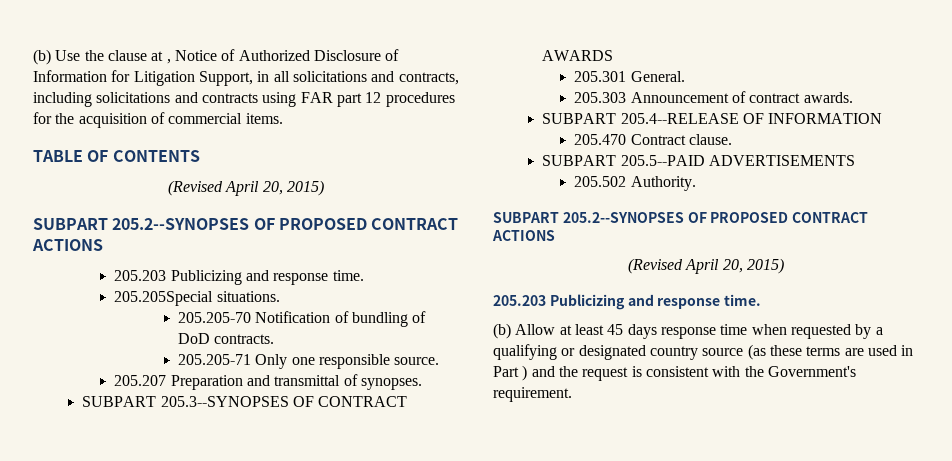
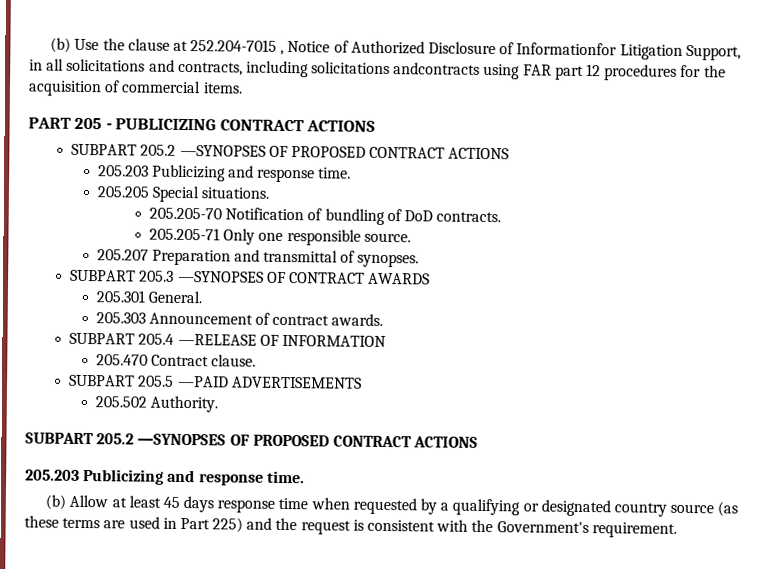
- (b) Use the clause at , Notice of Authorized Disclosure of Information for Litigation Support, in all solicitations and contracts, including solicitations and contracts using FAR part 12 procedures for the acquisition of commercial items.
+ (b) Use the clause at 252.204-7015 , Notice of Authorized Disclosure of Informationfor Litigation Support, in all solicitations and contracts, including solicitations andcontracts using FAR part 12 procedures for the acquisition of commercial items.
- TABLE OF CONTENTS
- (Revised April 20, 2015)
- SUBPART 205.2--SYNOPSES OF PROPOSED CONTRACT ACTIONS
+ PART 205 - PUBLICIZING CONTRACT ACTIONS
+ SUBPART 205.2 —SYNOPSES OF PROPOSED CONTRACT ACTIONS
  205.203 Publicizing and response time.
- 205.205Special situations.
+ 205.205 Special situations.
- SUBPART 205.3--SYNOPSES OF CONTRACT AWARDS
+ SUBPART 205.3 —SYNOPSES OF CONTRACT AWARDS
- SUBPART 205.4--RELEASE OF INFORMATION
+ SUBPART 205.4 —RELEASE OF INFORMATION
- SUBPART 205.5--PAID ADVERTISEMENTS
+ SUBPART 205.5 —PAID ADVERTISEMENTS
  205.502 Authority.
- SUBPART 205.2--SYNOPSES OF PROPOSED CONTRACT ACTIONS
- (Revised April 20, 2015)
+ SUBPART 205.2 —SYNOPSES OF PROPOSED CONTRACT ACTIONS
- (b) Allow at least 45 days response time when requested by a qualifying or designated country source (as these terms are used in Part ) and the request is consistent with the Government's requirement.
+ (b) Allow at least 45 days response time when requested by a qualifying or designated country source (as these terms are used in Part 225) and the request is consistent with the Government's requirement.

